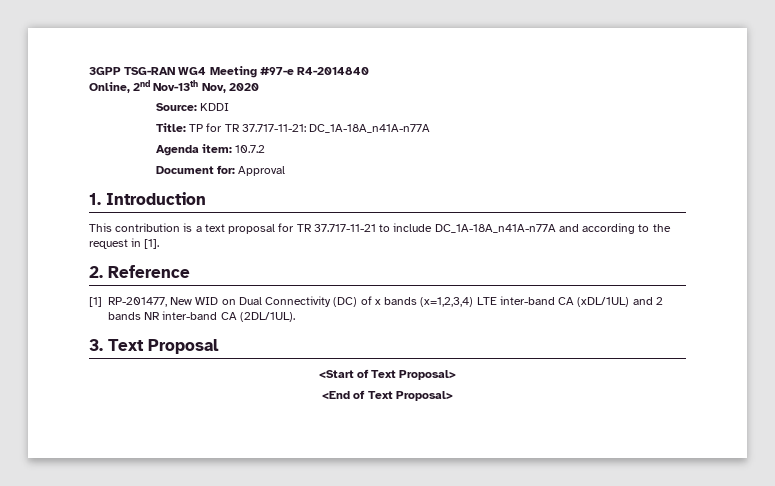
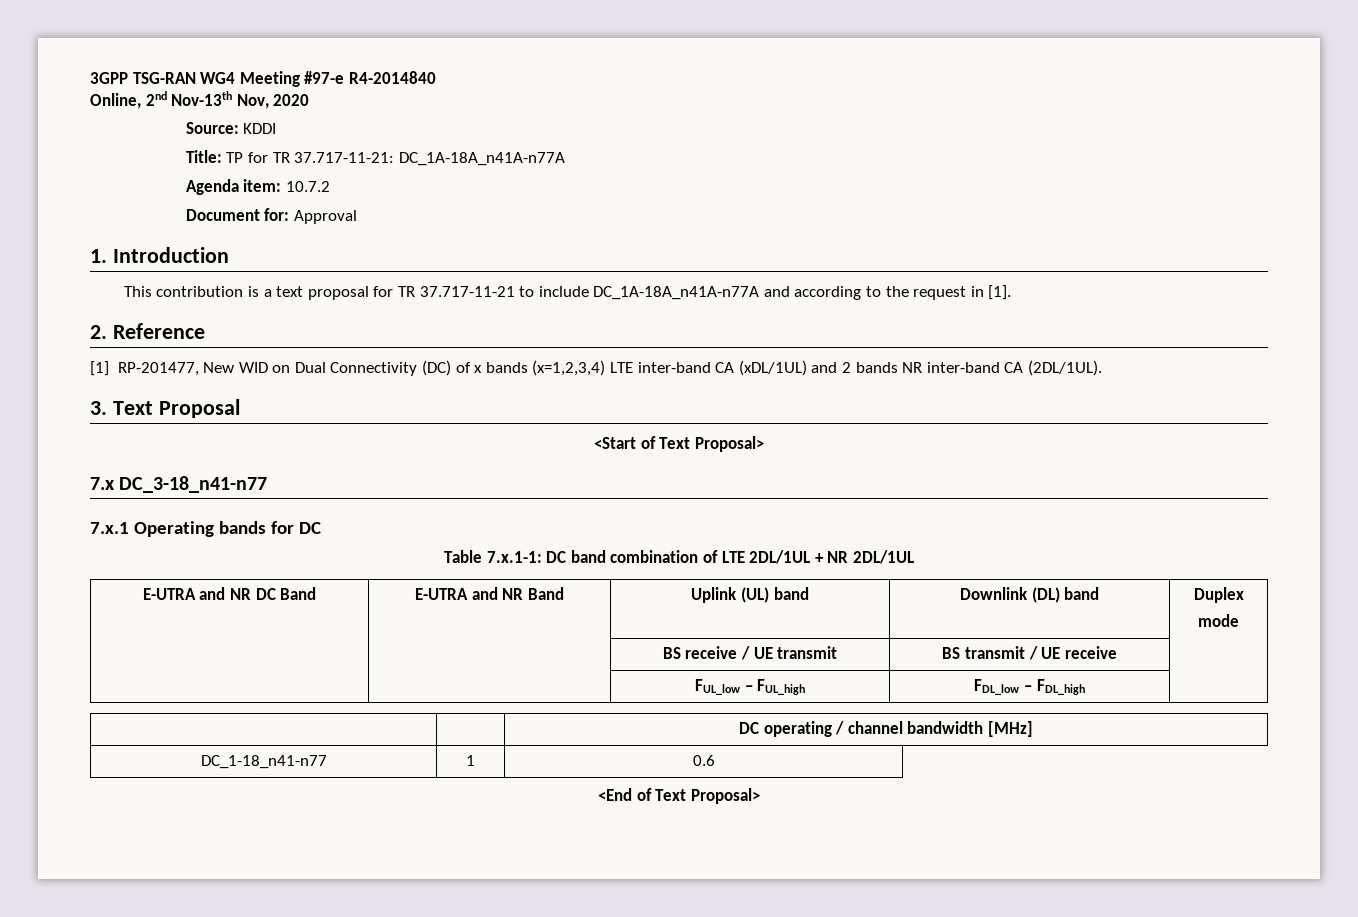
+ 7.x DC_3-18_n41-n77
+ 7.x.1 Operating bands for DC
+ Table 7.x.1-1: DC band combination of LTE 2DL/1UL + NR 2DL/1UL
+ E-UTRA and NR DC Band | E-UTRA and NR Band | Uplink (UL) band | Downlink (DL) band | Duplex
+ mode
+ | | BS receive / UE transmit | BS transmit / UE receive |
+ | | FUL_low – FUL_high | FDL_low – FDL_high |
+ | | DC operating / channel bandwidth [MHz]
+ DC_1-18_n41-n77 | 1 | 0.6

